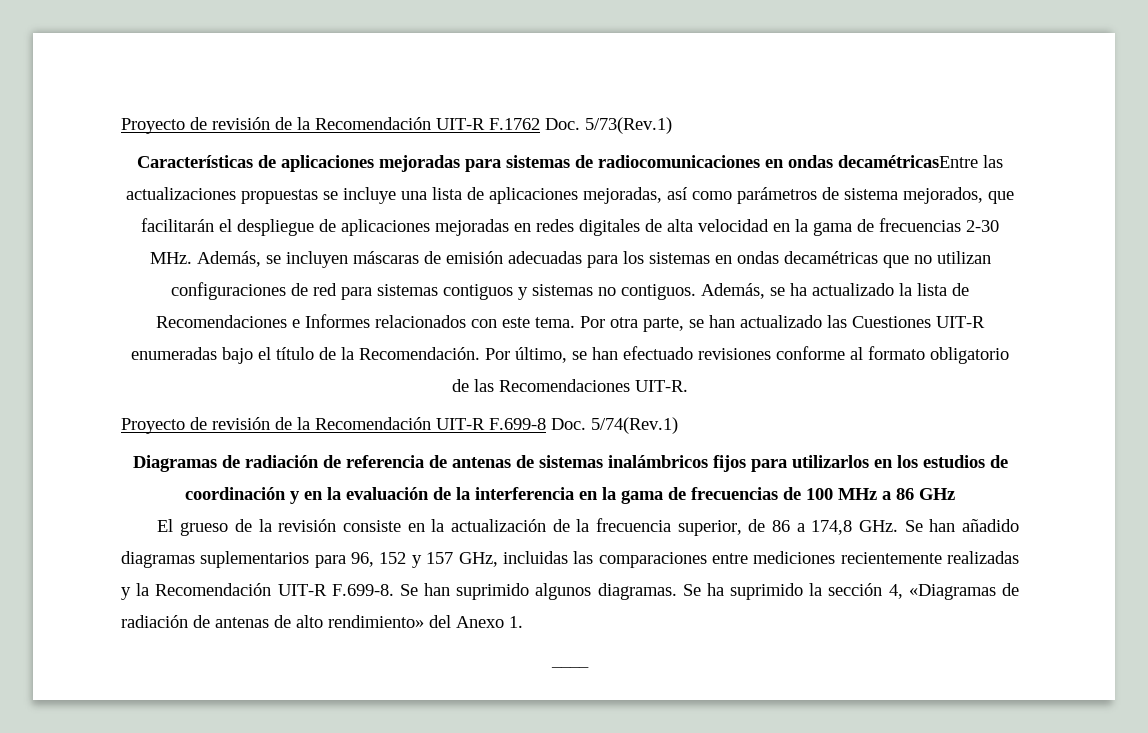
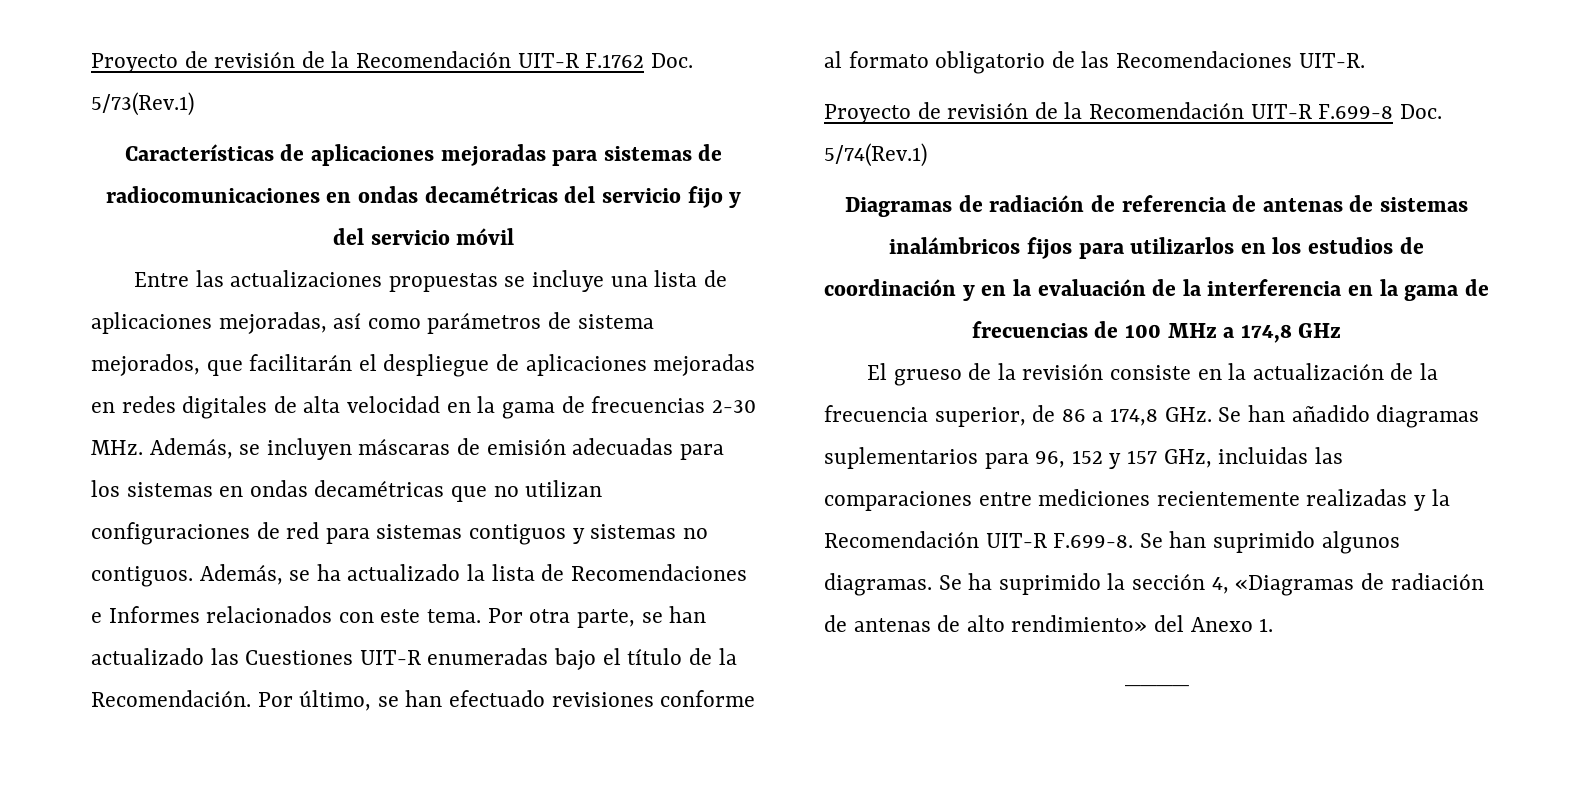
- Características de aplicaciones mejoradas para sistemas de radiocomunicaciones en ondas decamétricasEntre las actualizaciones propuestas se incluye una lista de aplicaciones mejoradas, así como parámetros de sistema mejorados, que facilitarán el despliegue de aplicaciones mejoradas en redes digitales de alta velocidad en la gama de frecuencias 2-30 MHz. Además, se incluyen máscaras de emisión adecuadas para los sistemas en ondas decamétricas que no utilizan configuraciones de red para sistemas contiguos y sistemas no contiguos.
+ Características de aplicaciones mejoradas para sistemas de radiocomunicaciones en ondas decamétricas del servicio fijo y del servicio móvil
+ Entre las actualizaciones propuestas se incluye una lista de aplicaciones mejoradas, así como parámetros de sistema mejorados, que facilitarán el despliegue de aplicaciones mejoradas en redes digitales de alta velocidad en la gama de frecuencias 2-30 MHz. Además, se incluyen máscaras de emisión adecuadas para los sistemas en ondas decamétricas que no utilizan configuraciones de red para sistemas contiguos y sistemas no contiguos.
- Diagramas de radiación de referencia de antenas de sistemas inalámbricos fijos para utilizarlos en los estudios de coordinación y en la evaluación de la interferencia en la gama de frecuencias de 100 MHz a 86 GHz
+ Diagramas de radiación de referencia de antenas de sistemas inalámbricos fijos para utilizarlos en los estudios de coordinación y en la evaluación de la interferencia en la gama de frecuencias de 100 MHz a 174,8 GHz

